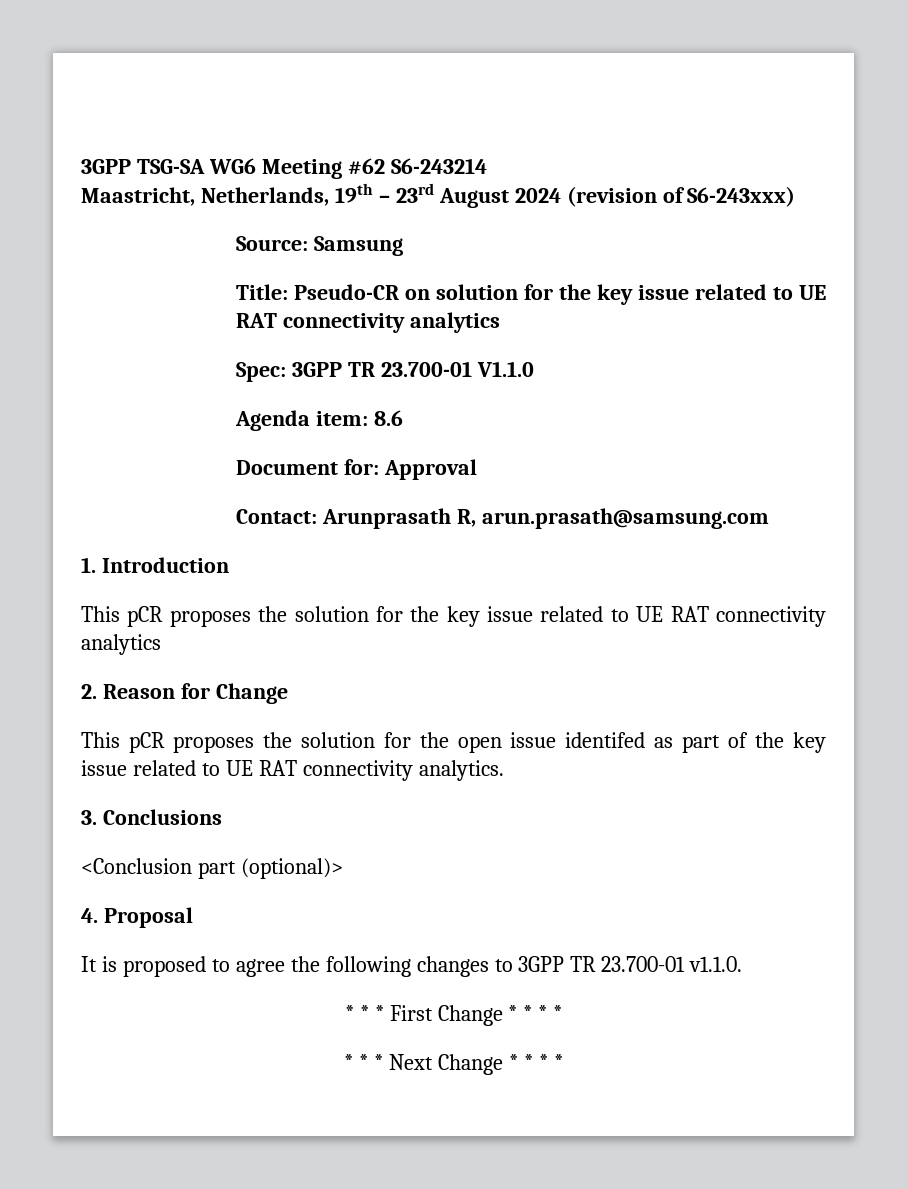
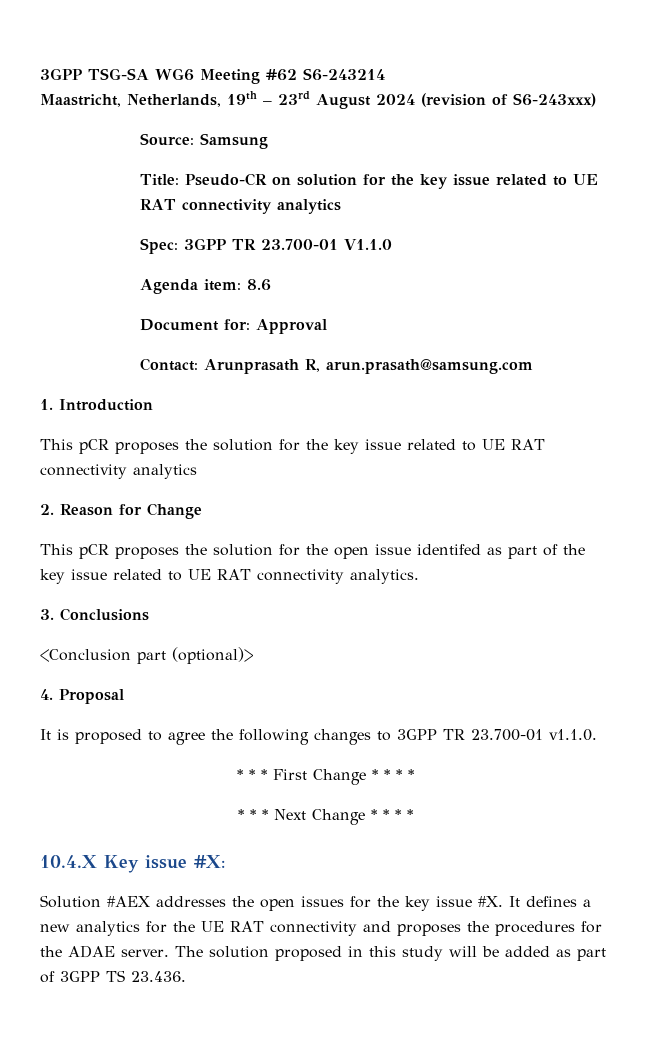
+ 10.4.X Key issue #X:
+ Solution #AEX addresses the open issues for the key issue #X. It defines a new analytics for the UE RAT connectivity and proposes the procedures for the ADAE server. The solution proposed in this study will be added as part of 3GPP TS 23.436.

